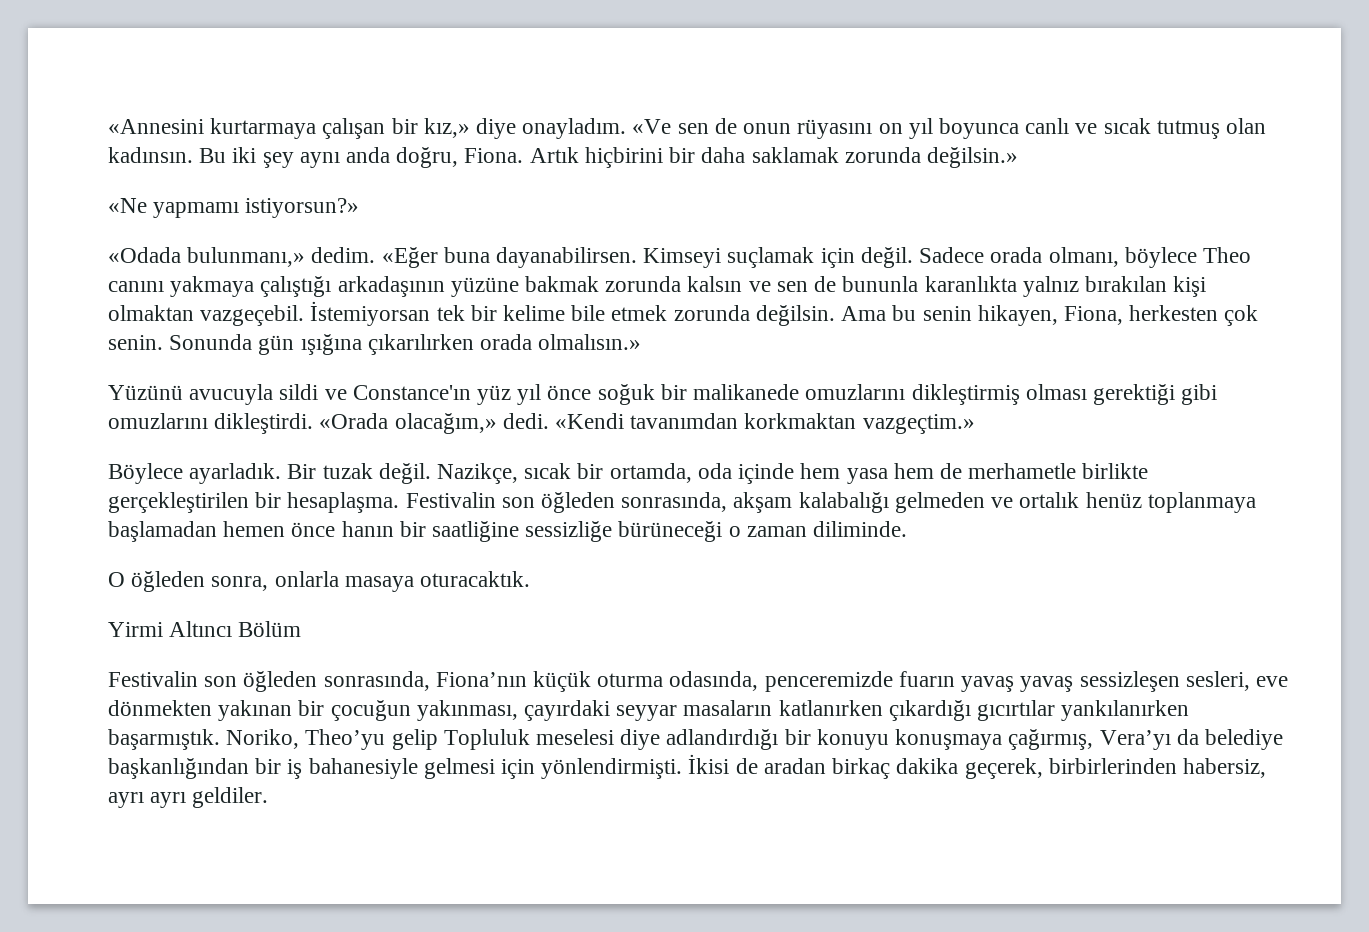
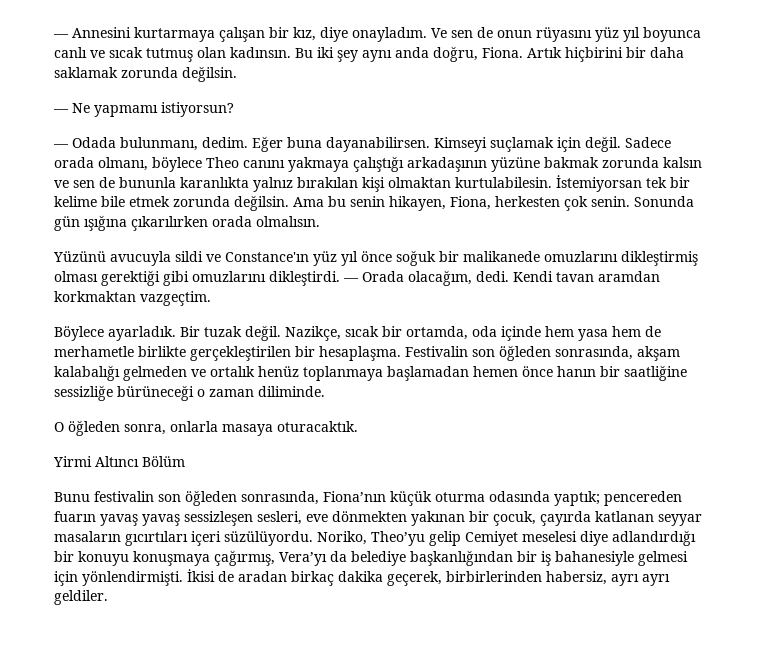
- «Annesini kurtarmaya çalışan bir kız,» diye onayladım.
+ — Annesini kurtarmaya çalışan bir kız, diye onayladım.
- «Ve sen de onun rüyasını on yıl boyunca canlı ve sıcak tutmuş olan kadınsın.
+ Ve sen de onun rüyasını yüz yıl boyunca canlı ve sıcak tutmuş olan kadınsın.
- Artık hiçbirini bir daha saklamak zorunda değilsin.»
- «Ne yapmamı istiyorsun?»
- «Odada bulunmanı,» dedim. «Eğer buna dayanabilirsen.
+ Artık hiçbirini bir daha saklamak zorunda değilsin.
+ — Ne yapmamı istiyorsun?
+ — Odada bulunmanı, dedim. Eğer buna dayanabilirsen.
- Sadece orada olmanı, böylece Theo canını yakmaya çalıştığı arkadaşının yüzüne bakmak zorunda kalsın ve sen de bununla karanlıkta yalnız bırakılan kişi olmaktan vazgeçebil.
+ Sadece orada olmanı, böylece Theo canını yakmaya çalıştığı arkadaşının yüzüne bakmak zorunda kalsın ve sen de bununla karanlıkta yalnız bırakılan kişi olmaktan kurtulabilesin.
- Sonunda gün ışığına çıkarılırken orada olmalısın.»
+ Sonunda gün ışığına çıkarılırken orada olmalısın.
- «Orada olacağım,» dedi. «Kendi tavanımdan korkmaktan vazgeçtim.»
+ — Orada olacağım, dedi. Kendi tavan aramdan korkmaktan vazgeçtim.
- Festivalin son öğleden sonrasında, Fiona’nın küçük oturma odasında, penceremizde fuarın yavaş yavaş sessizleşen sesleri, eve dönmekten yakınan bir çocuğun yakınması, çayırdaki seyyar masaların katlanırken çıkardığı gıcırtılar yankılanırken başarmıştık.
+ Bunu festivalin son öğleden sonrasında, Fiona’nın küçük oturma odasında yaptık; pencereden fuarın yavaş yavaş sessizleşen sesleri, eve dönmekten yakınan bir çocuk, çayırda katlanan seyyar masaların gıcırtıları içeri süzülüyordu.
- Noriko, Theo’yu gelip Topluluk meselesi diye adlandırdığı bir konuyu konuşmaya çağırmış, Vera’yı da belediye başkanlığından bir iş bahanesiyle gelmesi için yönlendirmişti.
+ Noriko, Theo’yu gelip Cemiyet meselesi diye adlandırdığı bir konuyu konuşmaya çağırmış, Vera’yı da belediye başkanlığından bir iş bahanesiyle gelmesi için yönlendirmişti.

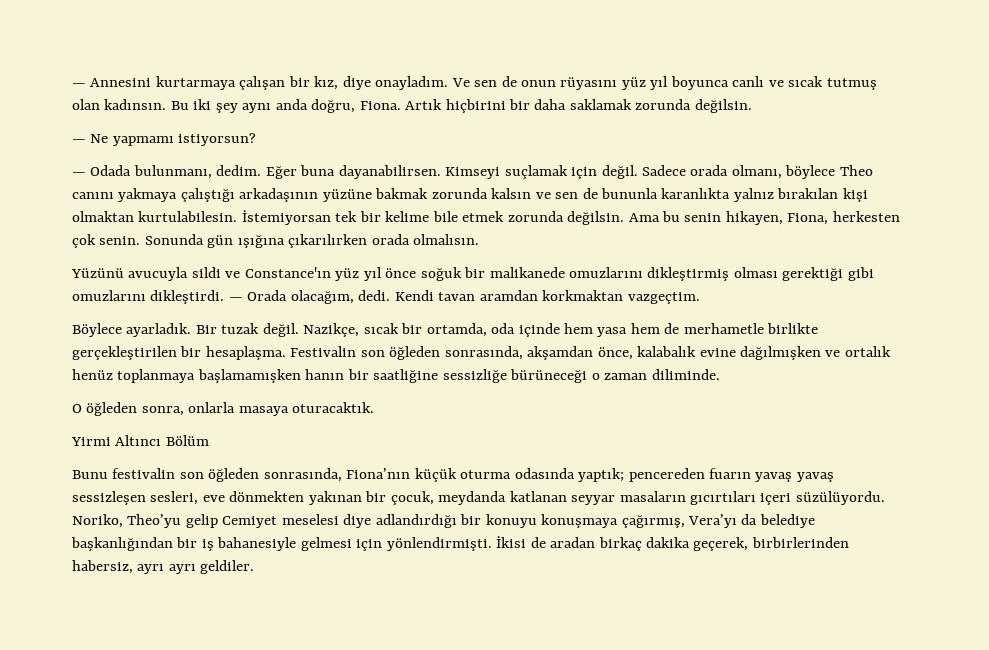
- Festivalin son öğleden sonrasında, akşam kalabalığı gelmeden ve ortalık henüz toplanmaya başlamadan hemen önce hanın bir saatliğine sessizliğe bürüneceği o zaman diliminde.
+ Festivalin son öğleden sonrasında, akşamdan önce, kalabalık evine dağılmışken ve ortalık henüz toplanmaya başlamamışken hanın bir saatliğine sessizliğe bürüneceği o zaman diliminde.
- Bunu festivalin son öğleden sonrasında, Fiona’nın küçük oturma odasında yaptık; pencereden fuarın yavaş yavaş sessizleşen sesleri, eve dönmekten yakınan bir çocuk, çayırda katlanan seyyar masaların gıcırtıları içeri süzülüyordu.
+ Bunu festivalin son öğleden sonrasında, Fiona’nın küçük oturma odasında yaptık; pencereden fuarın yavaş yavaş sessizleşen sesleri, eve dönmekten yakınan bir çocuk, meydanda katlanan seyyar masaların gıcırtıları içeri süzülüyordu.

